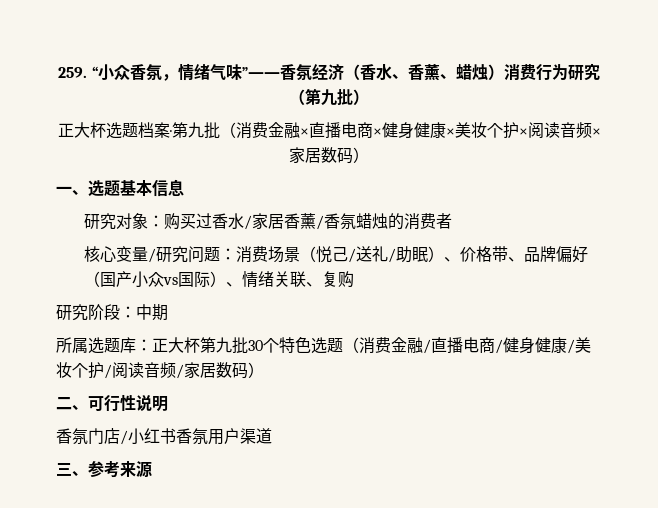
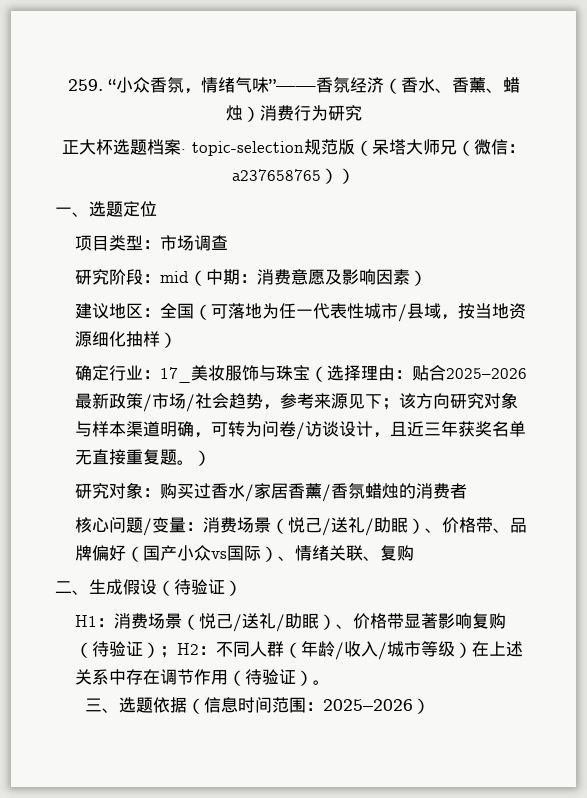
- 259. “小众香氛，情绪气味”——香氛经济（香水、香薰、蜡烛）消费行为研究（第九批）
+ 259. “小众香氛，情绪气味”——香氛经济（香水、香薰、蜡烛）消费行为研究
- 正大杯选题档案·第九批（消费金融×直播电商×健身健康×美妆个护×阅读音频×家居数码）
- 一、选题基本信息
+ 正大杯选题档案· topic-selection规范版（呆塔大师兄（微信：a237658765））
+ 一、选题定位
+ 项目类型：市场调查
+ 研究阶段：mid（中期：消费意愿及影响因素）
+ 建议地区：全国（可落地为任一代表性城市/县域，按当地资源细化抽样）
+ 确定行业：17_美妆服饰与珠宝（选择理由：贴合2025–2026最新政策/市场/社会趋势，参考来源见下；该方向研究对象与样本渠道明确，可转为问卷/访谈设计，且近三年获奖名单无直接重复题。）
- 核心变量/研究问题：消费场景（悦己/送礼/助眠）、价格带、品牌偏好（国产小众vs国际）、情绪关联、复购
+ 核心问题/变量：消费场景（悦己/送礼/助眠）、价格带、品牌偏好（国产小众vs国际）、情绪关联、复购
- 研究阶段：中期
- 所属选题库：正大杯第九批30个特色选题（消费金融/直播电商/健身健康/美妆个护/阅读音频/家居数码）
- 二、可行性说明
- 香氛门店/小红书香氛用户渠道
- 三、参考来源
+ 二、生成假设（待验证）
+ H1：消费场景（悦己/送礼/助眠）、价格带显著影响复购（待验证）；H2：不同人群（年龄/收入/城市等级）在上述关系中存在调节作用（待验证）。
+ 三、选题依据（信息时间范围：2025–2026）

